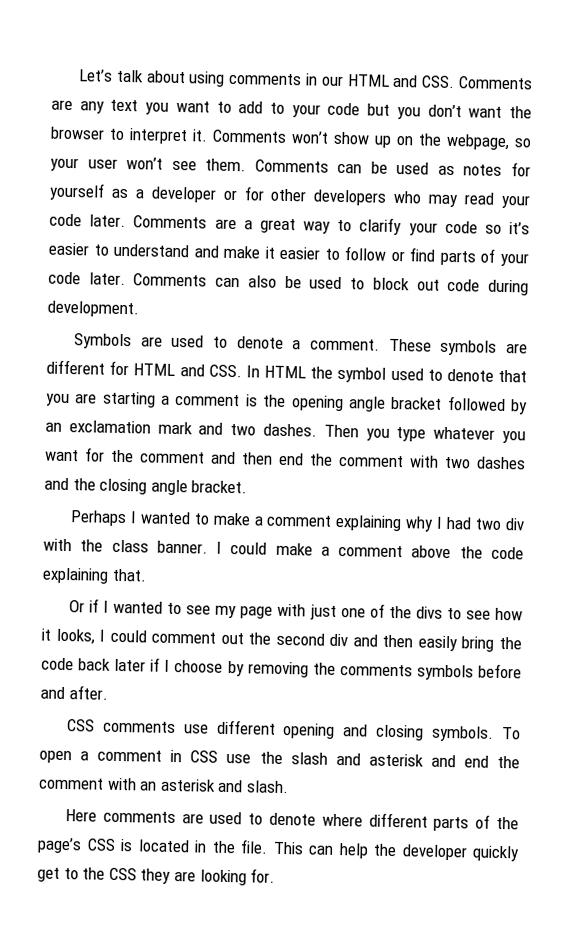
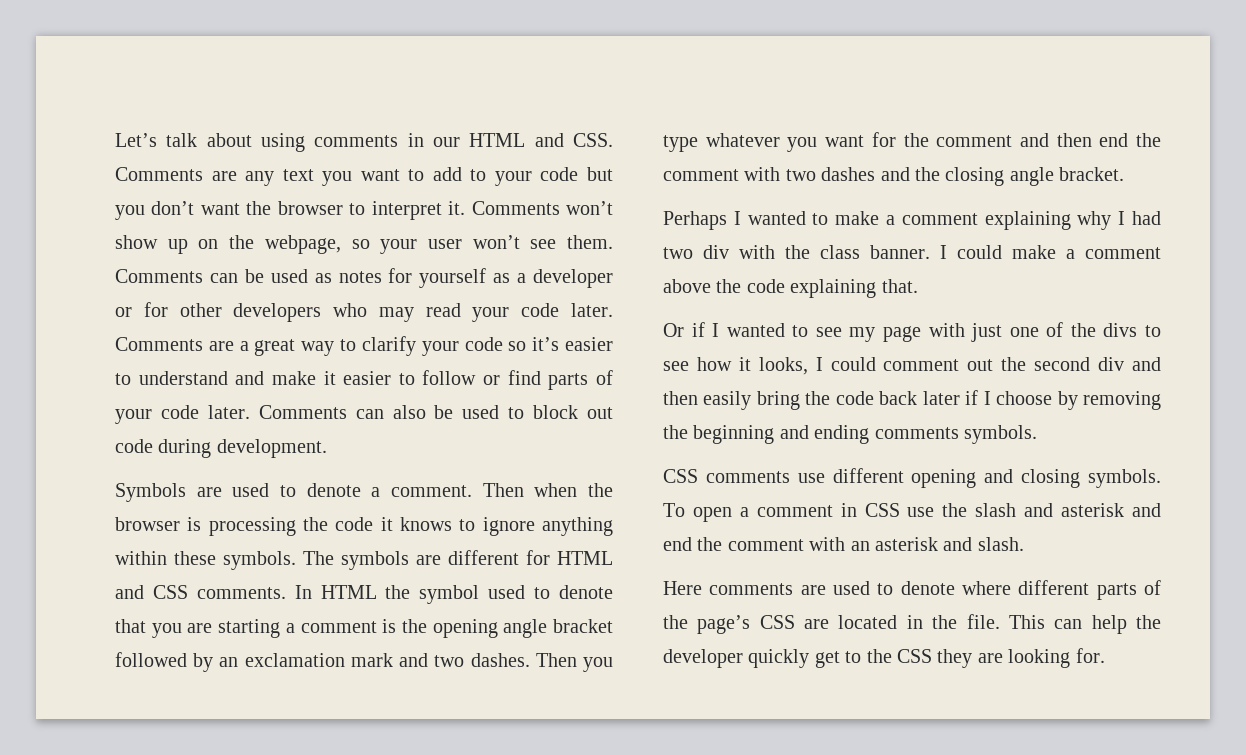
- These symbols are different for HTML and CSS. In HTML the symbol used to denote that you are starting a comment is the opening angle bracket followed by an exclamation mark and two dashes.
+ Then when the browser is processing the code it knows to ignore anything within these symbols. The symbols are different for HTML and CSS comments. In HTML the symbol used to denote that you are starting a comment is the opening angle bracket followed by an exclamation mark and two dashes.
- Or if I wanted to see my page with just one of the divs to see how it looks, I could comment out the second div and then easily bring the code back later if I choose by removing the comments symbols before and after.
+ Or if I wanted to see my page with just one of the divs to see how it looks, I could comment out the second div and then easily bring the code back later if I choose by removing the beginning and ending comments symbols.
- Here comments are used to denote where different parts of the page’s CSS is located in the file.
+ Here comments are used to denote where different parts of the page’s CSS are located in the file.

